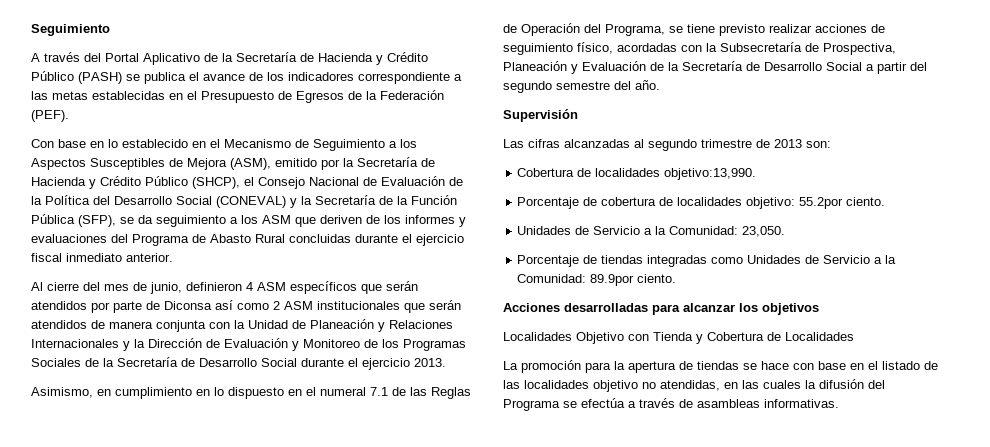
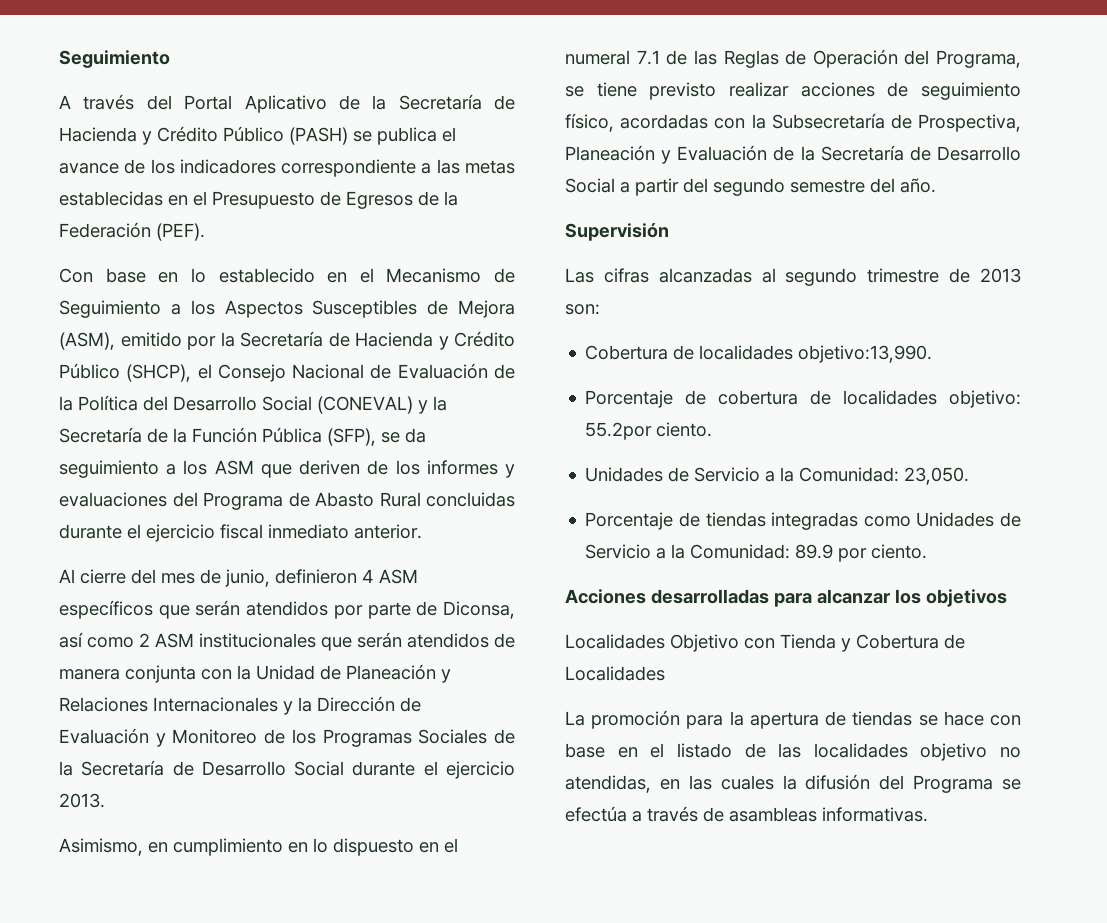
- Al cierre del mes de junio, definieron 4 ASM específicos que serán atendidos por parte de Diconsa así como 2 ASM institucionales que serán atendidos de manera conjunta con la Unidad de Planeación y Relaciones Internacionales y la Dirección de Evaluación y Monitoreo de los Programas Sociales de la Secretaría de Desarrollo Social durante el ejercicio 2013.
+ Al cierre del mes de junio, definieron 4 ASM específicos que serán atendidos por parte de Diconsa, así como 2 ASM institucionales que serán atendidos de manera conjunta con la Unidad de Planeación y Relaciones Internacionales y la Dirección de Evaluación y Monitoreo de los Programas Sociales de la Secretaría de Desarrollo Social durante el ejercicio 2013.
- Porcentaje de tiendas integradas como Unidades de Servicio a la Comunidad: 89.9por ciento.
+ Porcentaje de tiendas integradas como Unidades de Servicio a la Comunidad: 89.9 por ciento.

